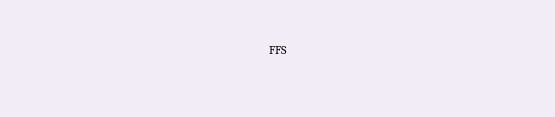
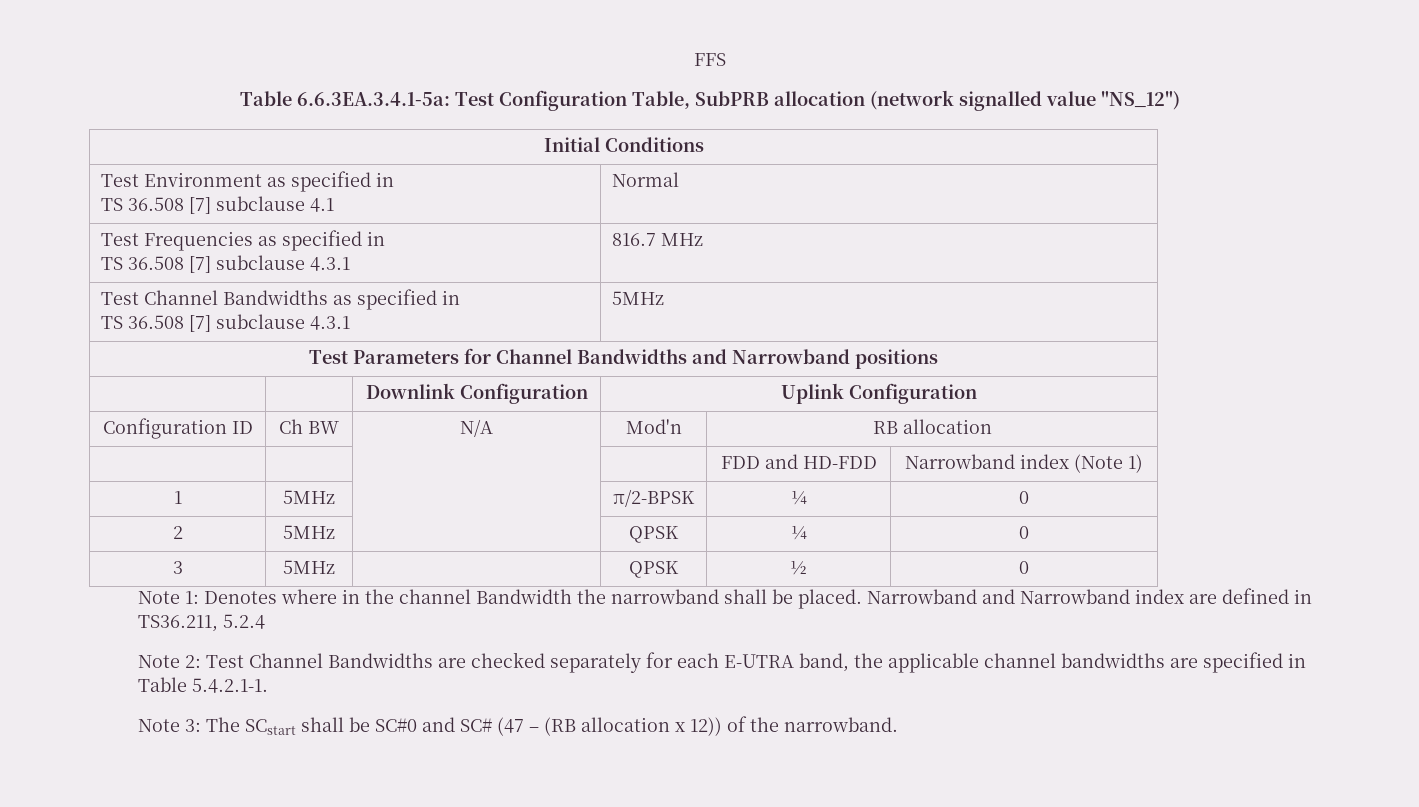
+ Table 6.6.3EA.3.4.1-5a: Test Configuration Table, SubPRB allocation (network signalled value "NS_12")
+ Initial Conditions
+ Test Environment as specified in
+ TS 36.508 [7] subclause 4.1 | Normal
+ Test Frequencies as specified in
+ TS 36.508 [7] subclause 4.3.1 | 816.7 MHz
+ Test Channel Bandwidths as specified in
+ TS 36.508 [7] subclause 4.3.1 | 5MHz
+ Test Parameters for Channel Bandwidths and Narrowband positions
+ | | Downlink Configuration | Uplink Configuration
+ Configuration ID | Ch BW | N/A | Mod'n | RB allocation
+ | | | | FDD and HD-FDD | Narrowband index (Note 1)
+ 1 | 5MHz | | π/2-BPSK | ¼ | 0
+ 2 | 5MHz | | QPSK | ¼ | 0
+ 3 | 5MHz | | QPSK | ½ | 0
+ Note 1: Denotes where in the channel Bandwidth the narrowband shall be placed. Narrowband and Narrowband index are defined in TS36.211, 5.2.4
+ Note 2: Test Channel Bandwidths are checked separately for each E-UTRA band, the applicable channel bandwidths are specified in Table 5.4.2.1-1.
+ Note 3: The SCstart shall be SC#0 and SC# (47 – (RB allocation x 12)) of the narrowband.

